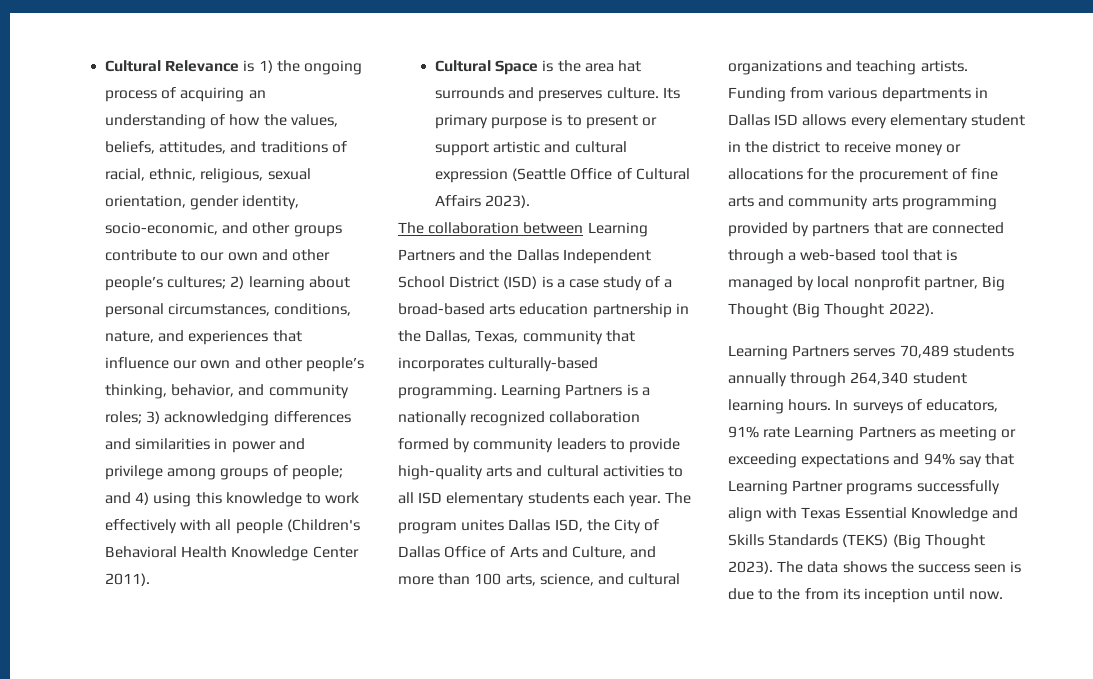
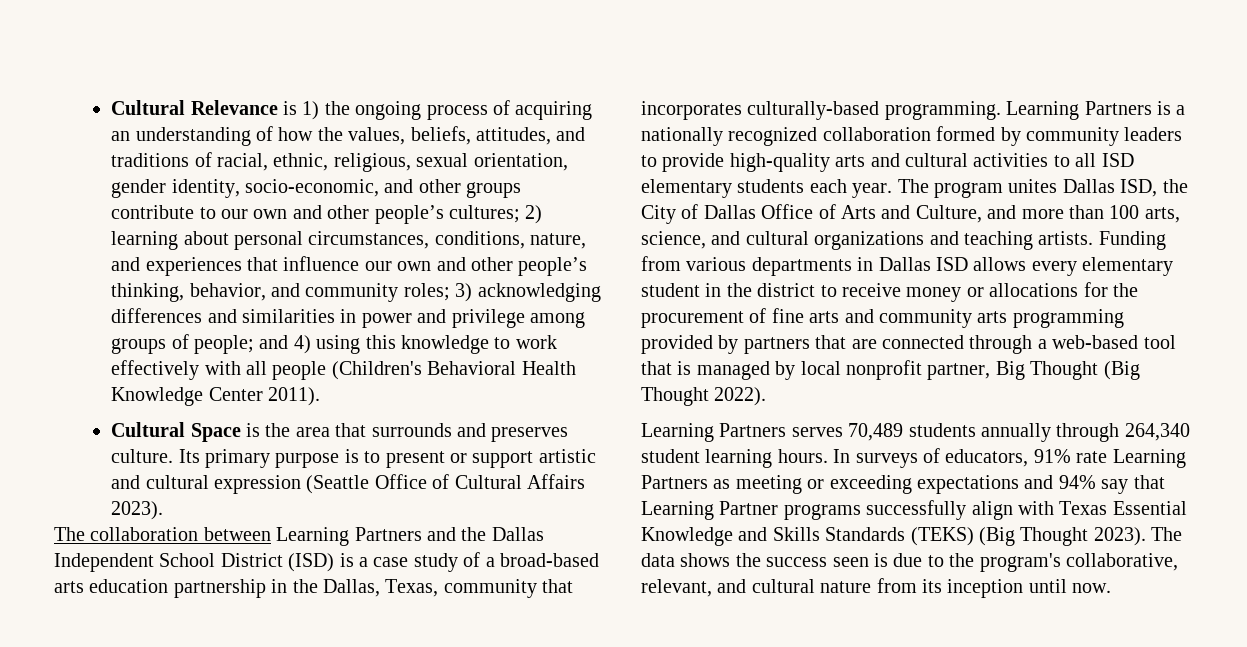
- Cultural Space is the area hat surrounds and preserves culture.
+ Cultural Space is the area that surrounds and preserves culture.
- The data shows the success seen is due to the from its inception until now.
+ The data shows the success seen is due to the program's collaborative, relevant, and cultural nature from its inception until now.

